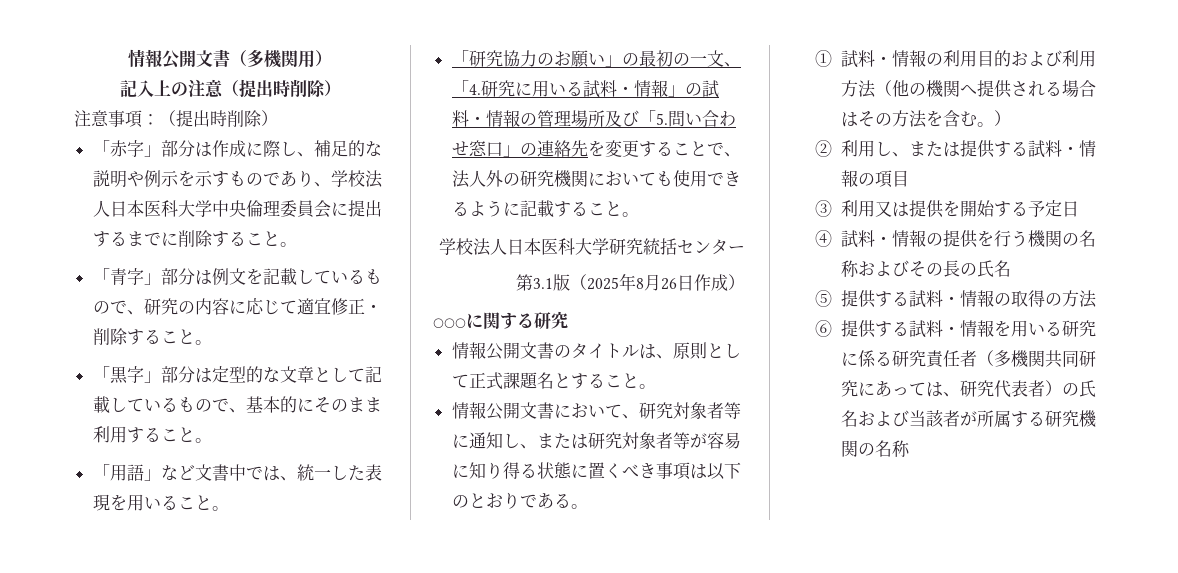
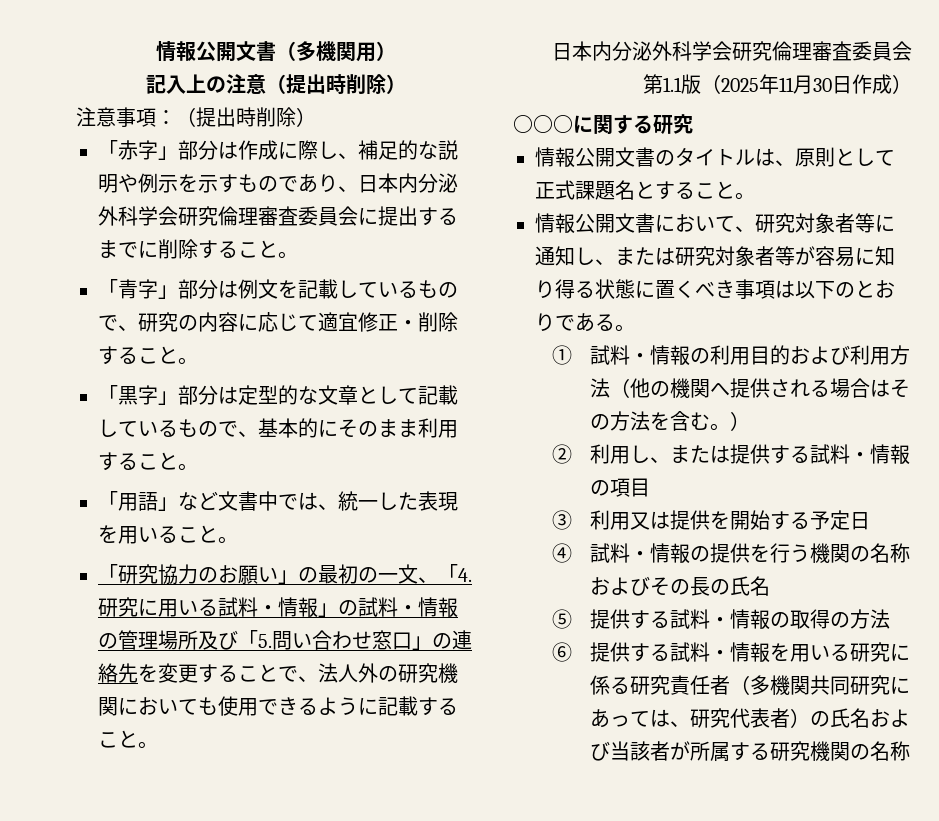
- 「赤字」部分は作成に際し、補足的な説明や例示を示すものであり、学校法人日本医科大学中央倫理委員会に提出するまでに削除すること。
+ 「赤字」部分は作成に際し、補足的な説明や例示を示すものであり、日本内分泌外科学会研究倫理審査委員会に提出するまでに削除すること。
  「研究協力のお願い」の最初の一文、「4.研究に用いる試料・情報」の試料・情報の管理場所及び「5.問い合わせ窓口」の連絡先を変更することで、法人外の研究機関においても使用できるように記載すること。
- 学校法人日本医科大学研究統括センター
+ 日本内分泌外科学会研究倫理審査委員会
- 第3.1版（2025年8月26日作成）
+ 第1.1版（2025年11月30日作成）

